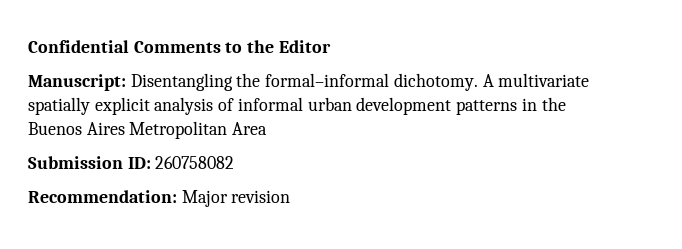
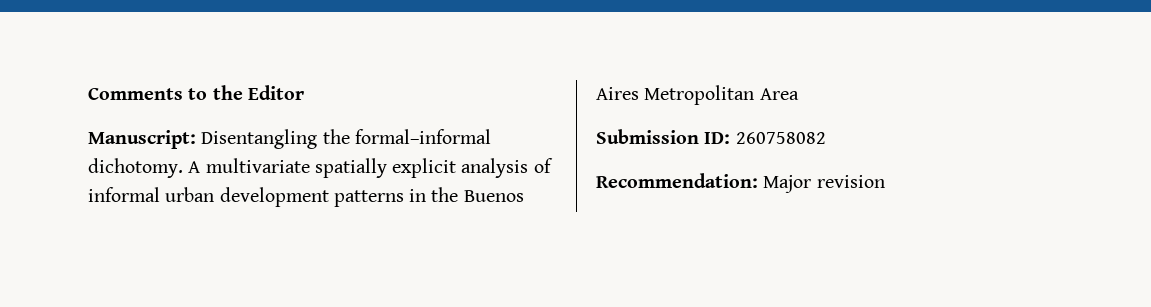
- Confidential Comments to the Editor
+ Comments to the Editor

